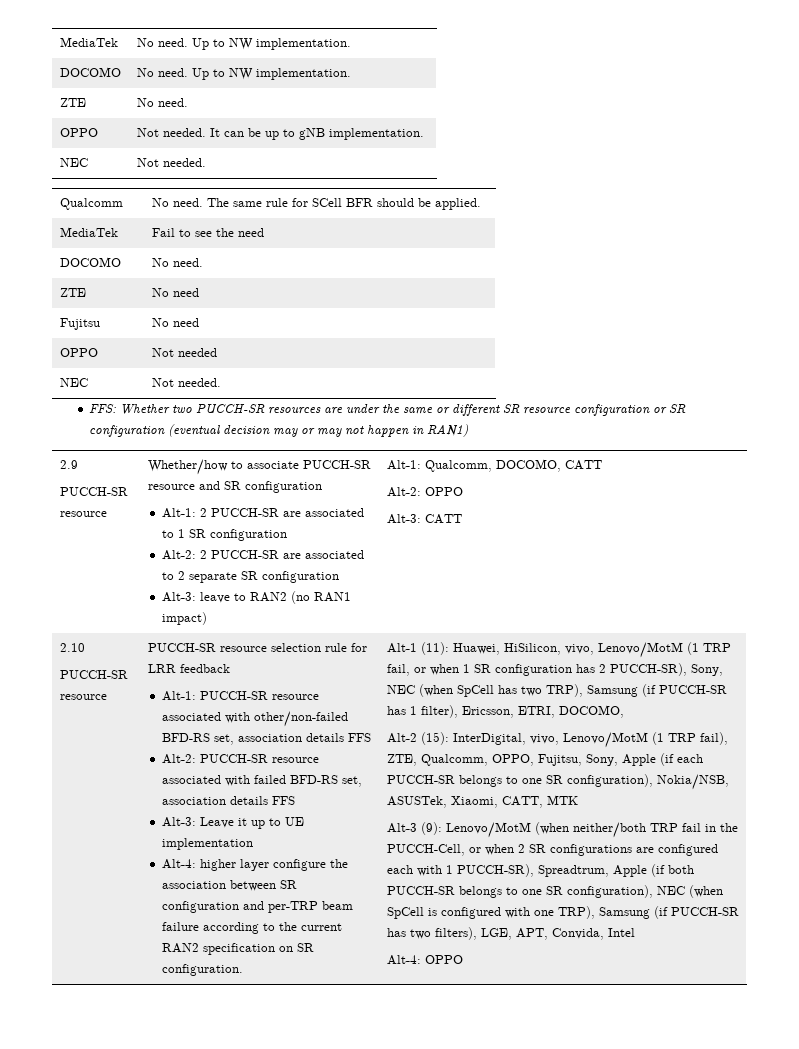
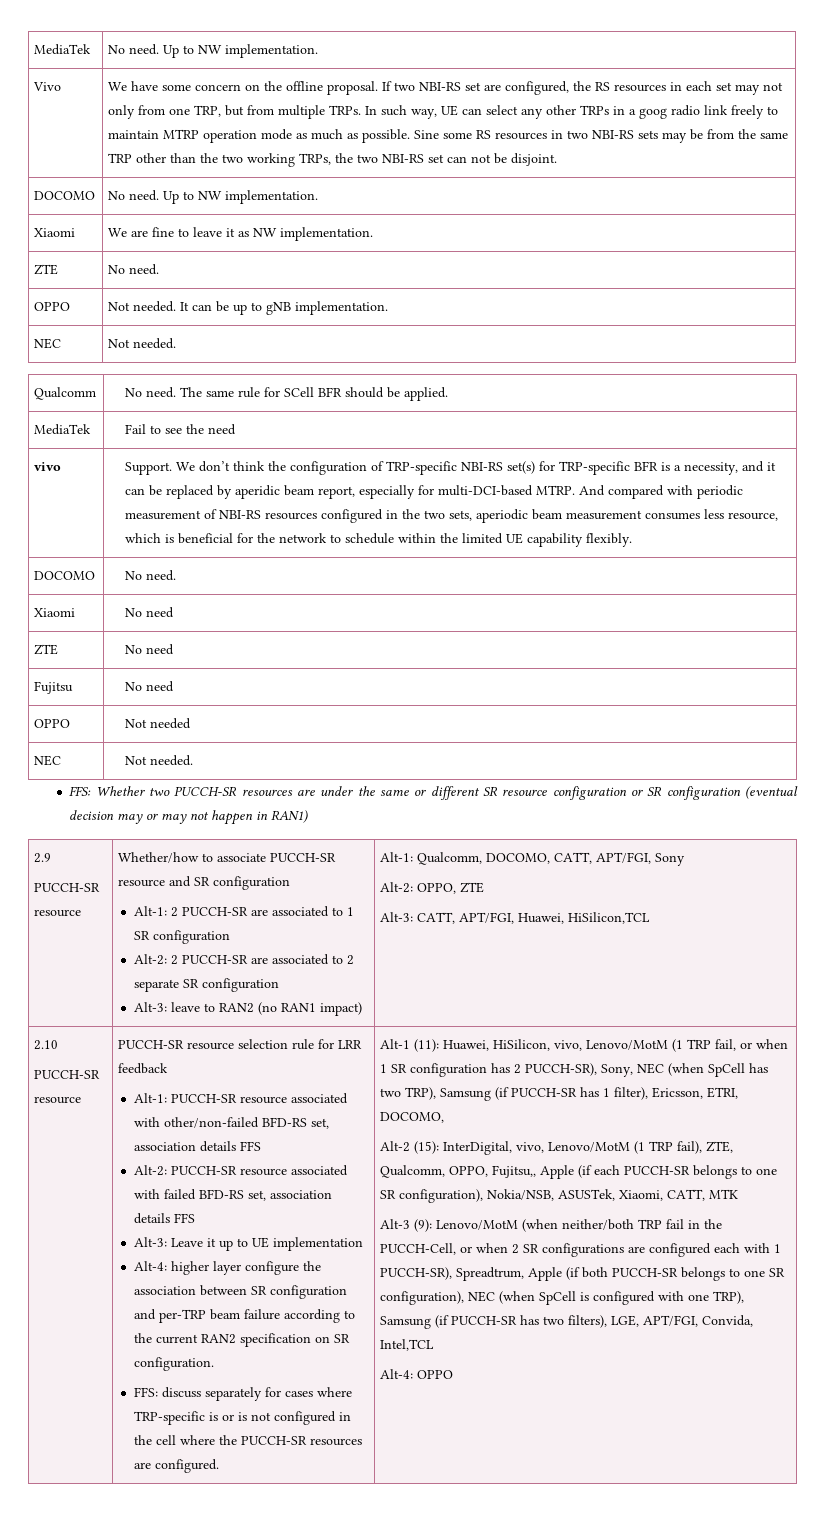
+ Vivo | We have some concern on the offline proposal. If two NBI-RS set are configured, the RS resources in each set may not only from one TRP, but from multiple TRPs. In such way, UE can select any other TRPs in a goog radio link freely to maintain MTRP operation mode as much as possible. Sine some RS resources in two NBI-RS sets may be from the same TRP other than the two working TRPs, the two NBI-RS set can not be disjoint.
+ Xiaomi | We are fine to leave it as NW implementation.
  MediaTek | Fail to see the need
+ vivo | Support. We don’t think the configuration of TRP-specific NBI-RS set(s) for TRP-specific BFR is a necessity, and it can be replaced by aperidic beam report, especially for multi-DCI-based MTRP. And compared with periodic measurement of NBI-RS resources configured in the two sets, aperiodic beam measurement consumes less resource, which is beneficial for the network to schedule within the limited UE capability flexibly.
  DOCOMO | No need.
+ Xiaomi | No need
- Alt-1: Qualcomm, DOCOMO, CATT
- Alt-2: OPPO
- Alt-3: CATT
+ Alt-1: Qualcomm, DOCOMO, CATT, APT/FGI, Sony
+ Alt-2: OPPO, ZTE
+ Alt-3: CATT, APT/FGI, Huawei, HiSilicon,TCL
+ FFS: discuss separately for cases where TRP-specific is or is not configured in the cell where the PUCCH-SR resources are configured.
- Alt-2 (15): InterDigital, vivo, Lenovo/MotM (1 TRP fail), ZTE, Qualcomm, OPPO, Fujitsu, Sony, Apple (if each PUCCH-SR belongs to one SR configuration), Nokia/NSB, ASUSTek, Xiaomi, CATT, MTK
+ Alt-2 (15): InterDigital, vivo, Lenovo/MotM (1 TRP fail), ZTE, Qualcomm, OPPO, Fujitsu,, Apple (if each PUCCH-SR belongs to one SR configuration), Nokia/NSB, ASUSTek, Xiaomi, CATT, MTK
- Alt-3 (9): Lenovo/MotM (when neither/both TRP fail in the PUCCH-Cell, or when 2 SR configurations are configured each with 1 PUCCH-SR), Spreadtrum, Apple (if both PUCCH-SR belongs to one SR configuration), NEC (when SpCell is configured with one TRP), Samsung (if PUCCH-SR has two filters), LGE, APT, Convida, Intel
+ Alt-3 (9): Lenovo/MotM (when neither/both TRP fail in the PUCCH-Cell, or when 2 SR configurations are configured each with 1 PUCCH-SR), Spreadtrum, Apple (if both PUCCH-SR belongs to one SR configuration), NEC (when SpCell is configured with one TRP), Samsung (if PUCCH-SR has two filters), LGE, APT/FGI, Convida, Intel,TCL

